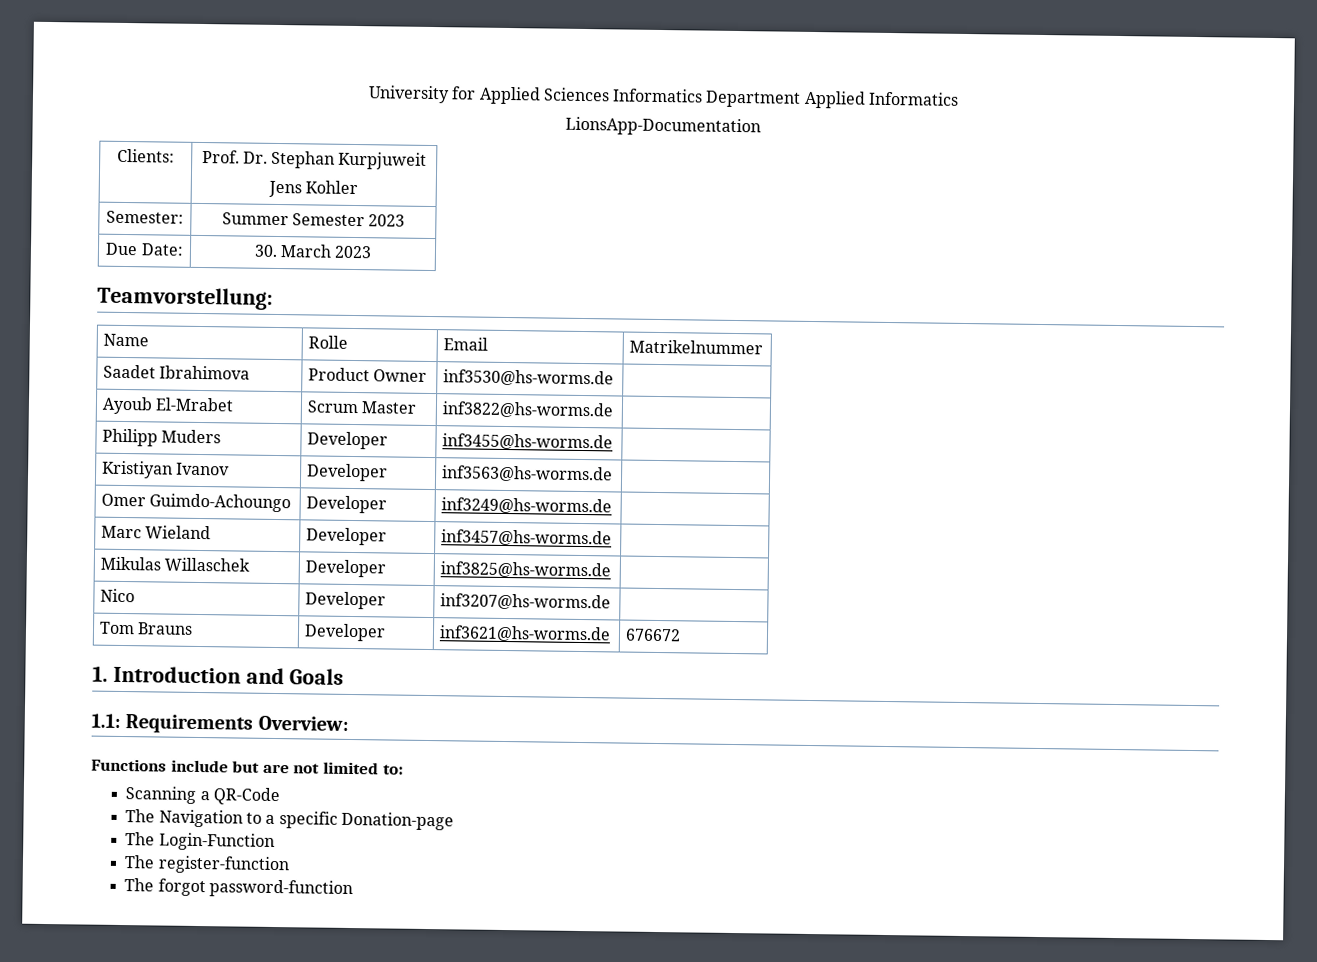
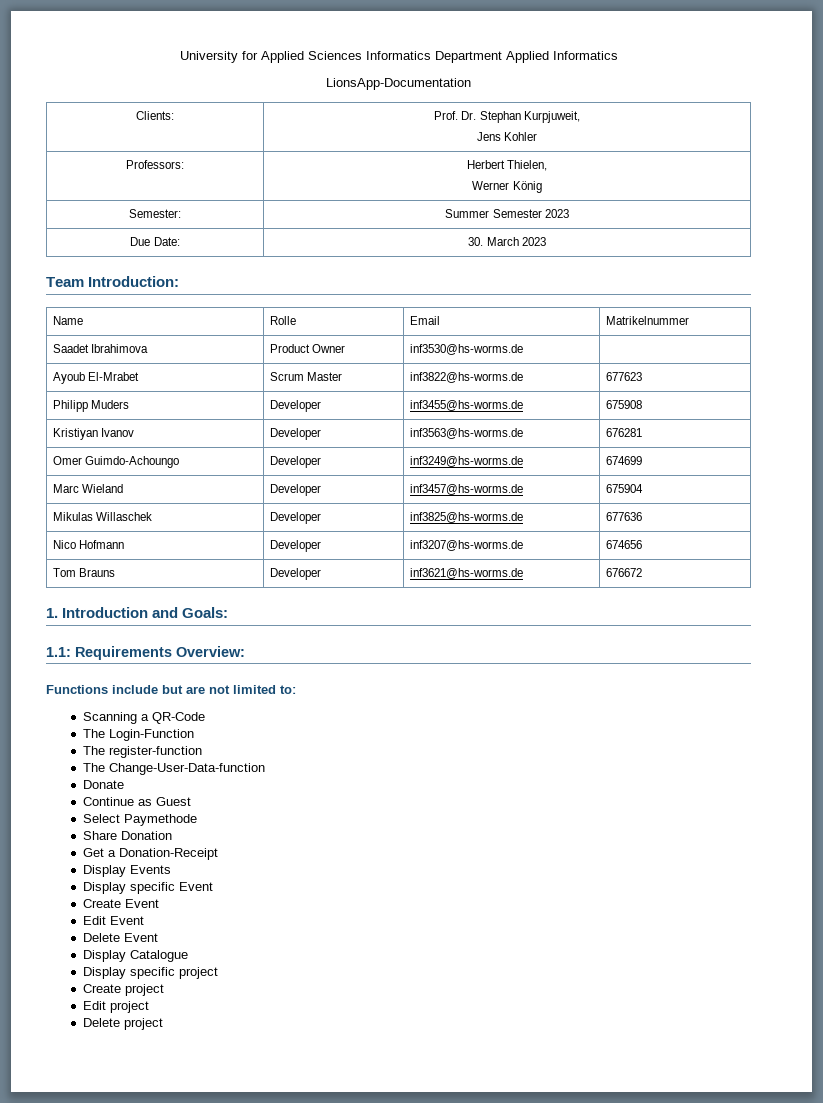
- Clients: | Prof. Dr. Stephan Kurpjuweit
+ Clients: | Prof. Dr. Stephan Kurpjuweit,
+ Professors: | Herbert Thielen,
+ Werner König
- Teamvorstellung:
+ Team Introduction:
- Ayoub El-Mrabet | Scrum Master | inf3822@hs-worms.de |
+ Ayoub El-Mrabet | Scrum Master | inf3822@hs-worms.de | 677623
- Philipp Muders | Developer | inf3455@hs-worms.de |
+ Philipp Muders | Developer | inf3455@hs-worms.de | 675908
- Kristiyan Ivanov | Developer | inf3563@hs-worms.de |
+ Kristiyan Ivanov | Developer | inf3563@hs-worms.de | 676281
- Omer Guimdo-Achoungo | Developer | inf3249@hs-worms.de |
+ Omer Guimdo-Achoungo | Developer | inf3249@hs-worms.de | 674699
- Marc Wieland | Developer | inf3457@hs-worms.de |
+ Marc Wieland | Developer | inf3457@hs-worms.de | 675904
- Mikulas Willaschek | Developer | inf3825@hs-worms.de |
+ Mikulas Willaschek | Developer | inf3825@hs-worms.de | 677636
- Nico | Developer | inf3207@hs-worms.de |
+ Nico Hofmann | Developer | inf3207@hs-worms.de | 674656
- 1. Introduction and Goals
+ 1. Introduction and Goals:
- The Navigation to a specific Donation-page
- The forgot password-function
+ The Change-User-Data-function
+ Donate
+ Continue as Guest
+ Select Paymethode
+ Share Donation
+ Get a Donation-Receipt
+ Display Events
+ Display specific Event
+ Create Event
+ Edit Event
+ Delete Event
+ Display Catalogue
+ Display specific project
+ Create project
+ Edit project
+ Delete project

